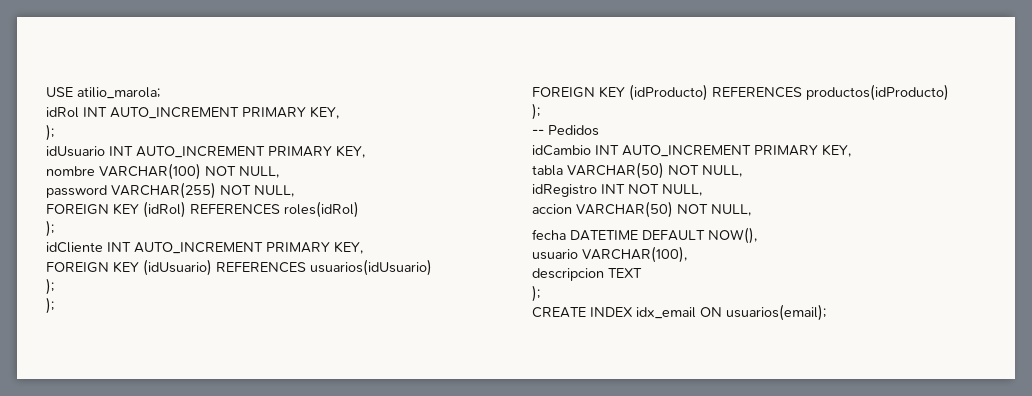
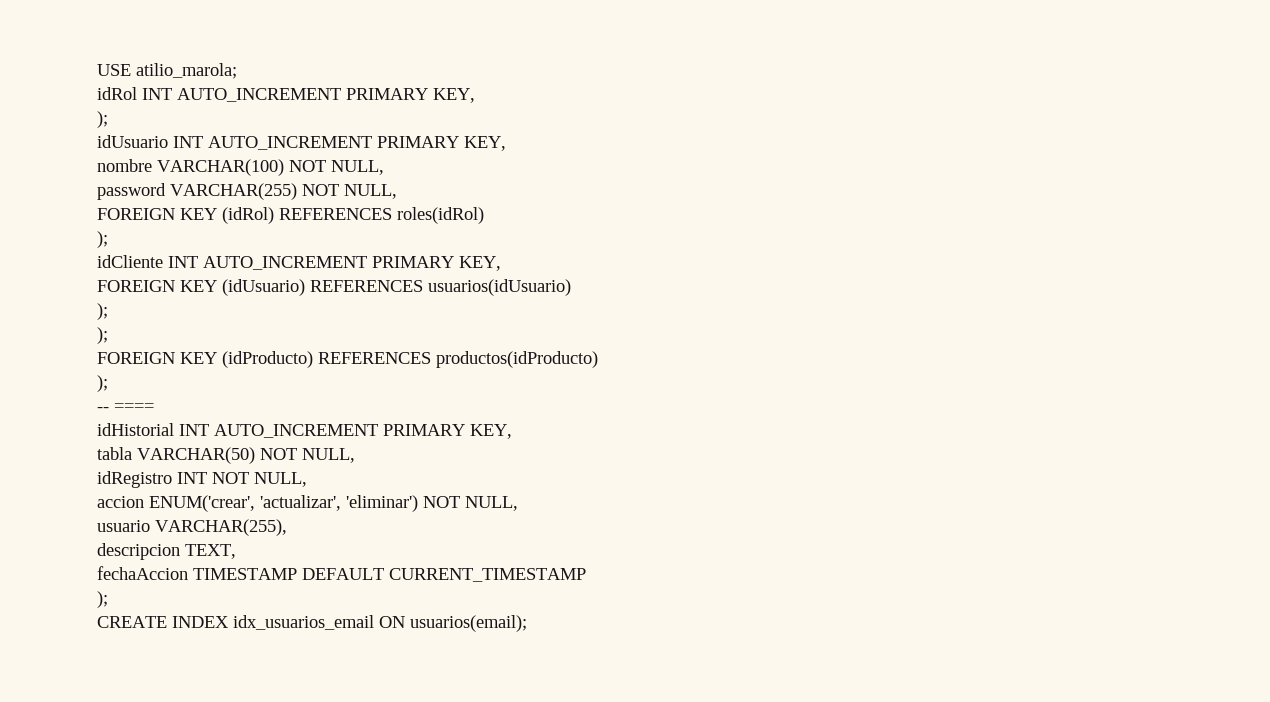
- -- Pedidos
- idCambio INT AUTO_INCREMENT PRIMARY KEY,
+ -- ====
+ idHistorial INT AUTO_INCREMENT PRIMARY KEY,
- accion VARCHAR(50) NOT NULL,
- fecha DATETIME DEFAULT NOW(),
+ accion ENUM('crear', 'actualizar', 'eliminar') NOT NULL,
- usuario VARCHAR(100),
+ usuario VARCHAR(255),
- descripcion TEXT
+ descripcion TEXT,
+ fechaAccion TIMESTAMP DEFAULT CURRENT_TIMESTAMP
- CREATE INDEX idx_email ON usuarios(email);
+ CREATE INDEX idx_usuarios_email ON usuarios(email);

